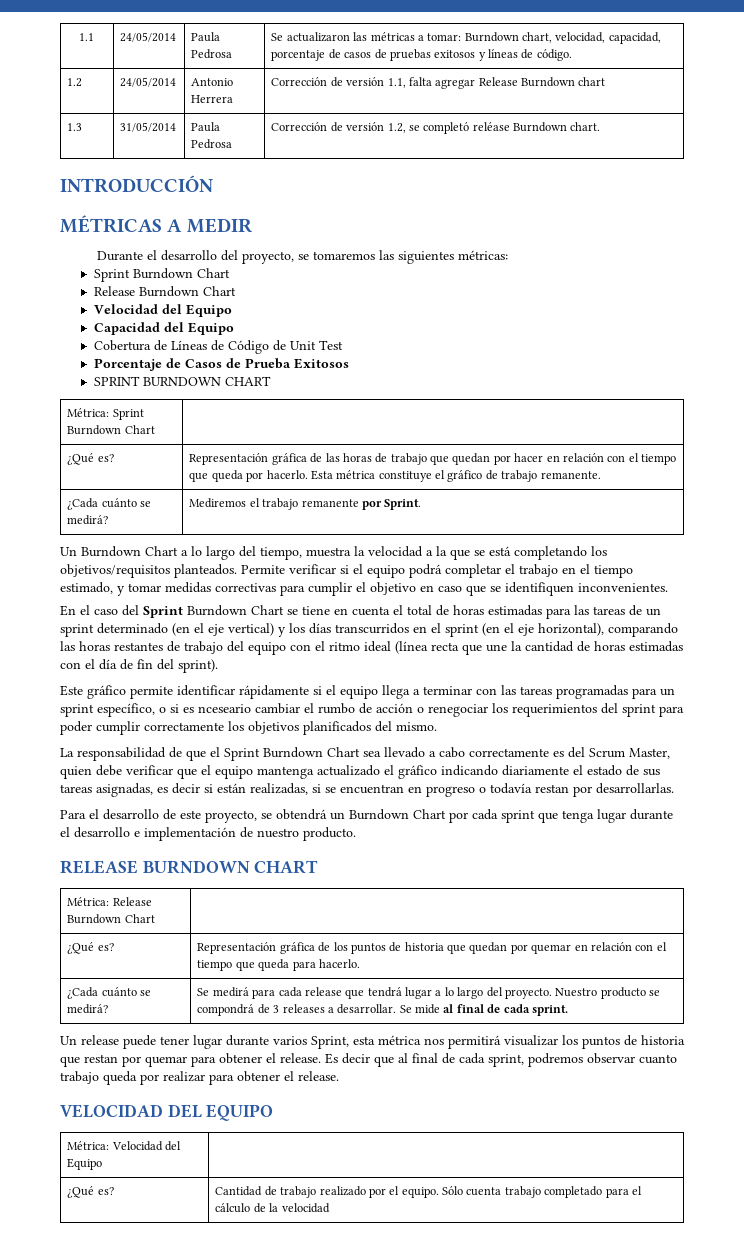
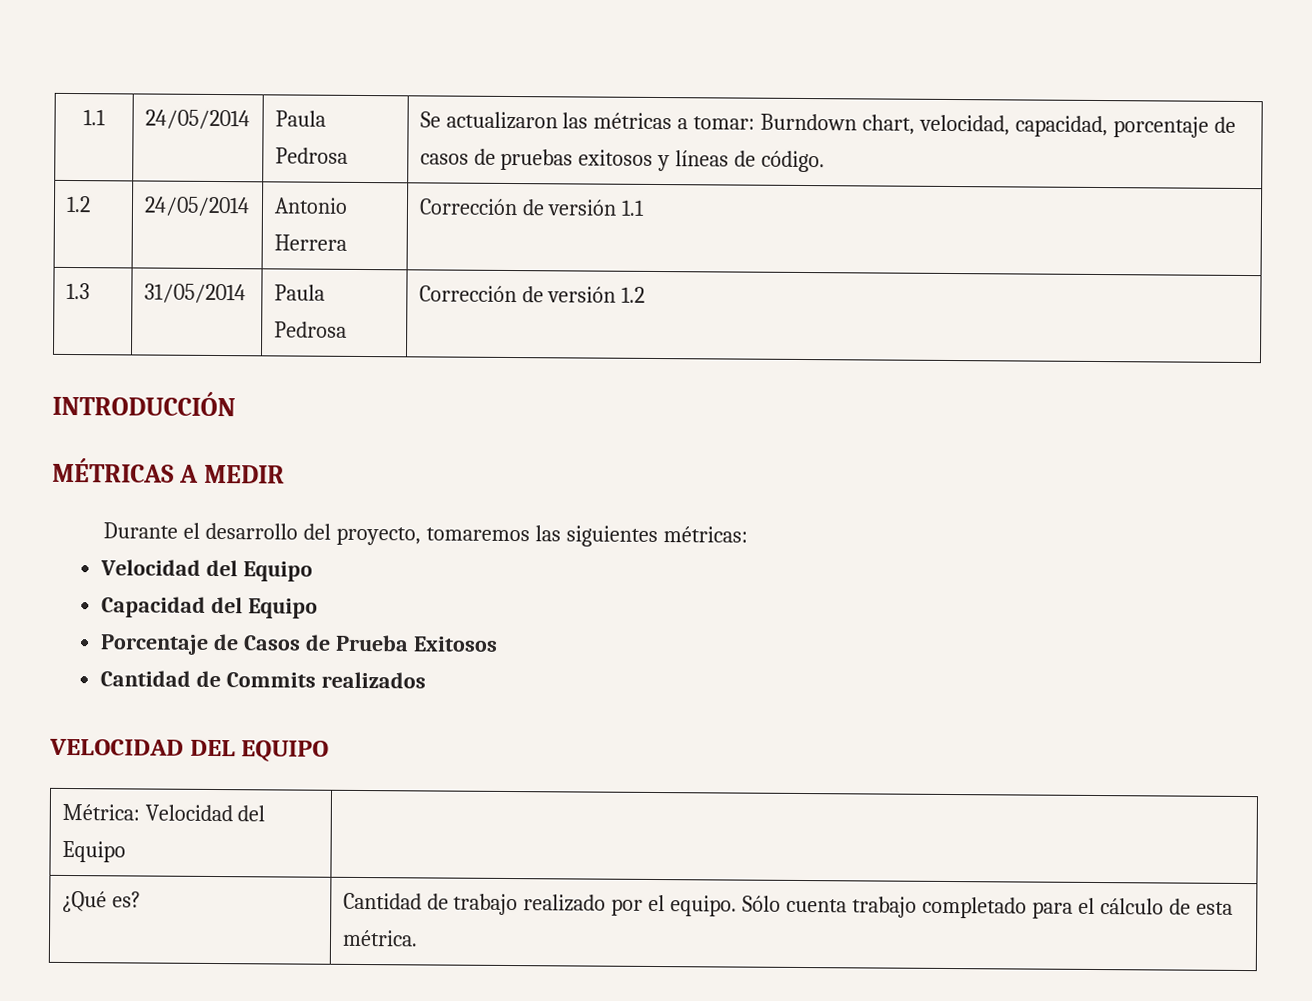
- 1.2 | 24/05/2014 | Antonio Herrera | Corrección de versión 1.1, falta agregar Release Burndown chart
+ 1.2 | 24/05/2014 | Antonio Herrera | Corrección de versión 1.1
- 1.3 | 31/05/2014 | Paula Pedrosa | Corrección de versión 1.2, se completó reléase Burndown chart.
+ 1.3 | 31/05/2014 | Paula Pedrosa | Corrección de versión 1.2
- Durante el desarrollo del proyecto, se tomaremos las siguientes métricas:
- Sprint Burndown Chart
- Release Burndown Chart
+ Durante el desarrollo del proyecto, tomaremos las siguientes métricas:
- Cobertura de Líneas de Código de Unit Test
- SPRINT BURNDOWN CHART
- Métrica: Sprint Burndown Chart |
- ¿Qué es? | Representación gráfica de las horas de trabajo que quedan por hacer en relación con el tiempo que queda por hacerlo. Esta métrica constituye el gráfico de trabajo remanente.
- ¿Cada cuánto se medirá? | Mediremos el trabajo remanente por Sprint.
- Un Burndown Chart a lo largo del tiempo, muestra la velocidad a la que se está completando los objetivos/requisitos planteados. Permite verificar si el equipo podrá completar el trabajo en el tiempo estimado, y tomar medidas correctivas para cumplir el objetivo en caso que se identifiquen inconvenientes.
- En el caso del Sprint Burndown Chart se tiene en cuenta el total de horas estimadas para las tareas de un sprint determinado (en el eje vertical) y los días transcurridos en el sprint (en el eje horizontal), comparando las horas restantes de trabajo del equipo con el ritmo ideal (línea recta que une la cantidad de horas estimadas con el día de fin del sprint).
- Este gráfico permite identificar rápidamente si el equipo llega a terminar con las tareas programadas para un sprint específico, o si es nceseario cambiar el rumbo de acción o renegociar los requerimientos del sprint para poder cumplir correctamente los objetivos planificados del mismo.
- La responsabilidad de que el Sprint Burndown Chart sea llevado a cabo correctamente es del Scrum Master, quien debe verificar que el equipo mantenga actualizado el gráfico indicando diariamente el estado de sus tareas asignadas, es decir si están realizadas, si se encuentran en progreso o todavía restan por desarrollarlas.
- Para el desarrollo de este proyecto, se obtendrá un Burndown Chart por cada sprint que tenga lugar durante el desarrollo e implementación de nuestro producto.
- RELEASE BURNDOWN CHART
- Métrica: Release Burndown Chart |
- ¿Qué es? | Representación gráfica de los puntos de historia que quedan por quemar en relación con el tiempo que queda para hacerlo.
- ¿Cada cuánto se medirá? | Se medirá para cada release que tendrá lugar a lo largo del proyecto. Nuestro producto se compondrá de 3 releases a desarrollar. Se mide al final de cada sprint.
- Un release puede tener lugar durante varios Sprint, esta métrica nos permitirá visualizar los puntos de historia que restan por quemar para obtener el release. Es decir que al final de cada sprint, podremos observar cuanto trabajo queda por realizar para obtener el release.
+ Cantidad de Commits realizados
- ¿Qué es? | Cantidad de trabajo realizado por el equipo. Sólo cuenta trabajo completado para el cálculo de la velocidad
+ ¿Qué es? | Cantidad de trabajo realizado por el equipo. Sólo cuenta trabajo completado para el cálculo de esta métrica.

